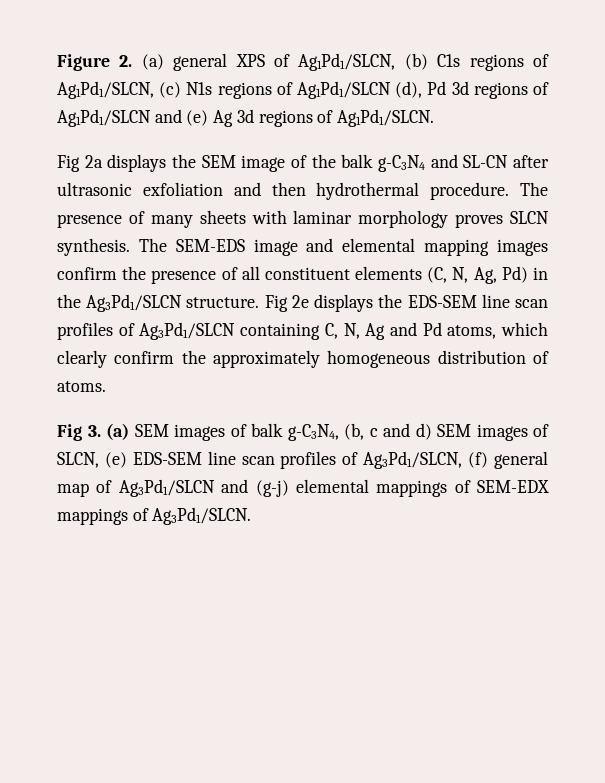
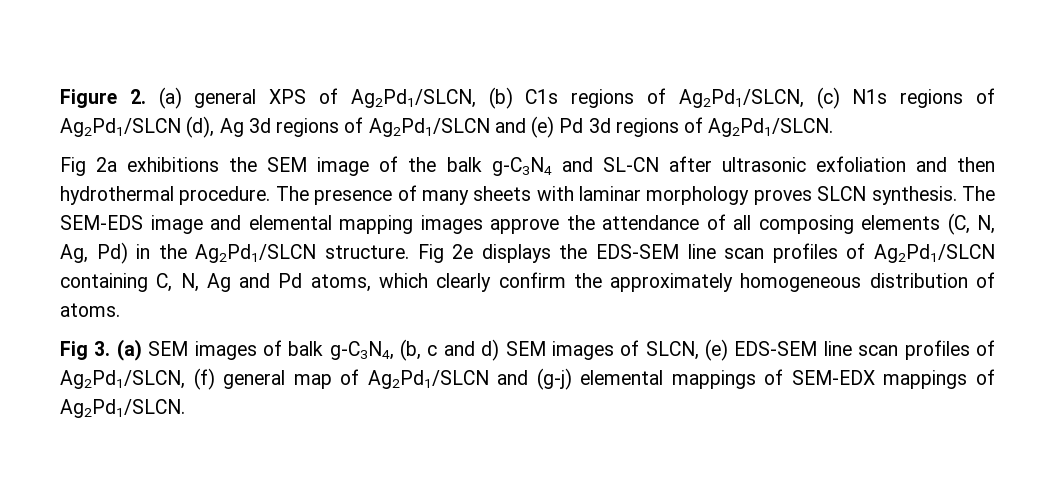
- Figure 2. (a) general XPS of Ag1Pd1/SLCN, (b) C1s regions of Ag1Pd1/SLCN, (c) N1s regions of Ag1Pd1/SLCN (d), Pd 3d regions of Ag1Pd1/SLCN and (e) Ag 3d regions of Ag1Pd1/SLCN.
+ Figure 2. (a) general XPS of Ag2Pd1/SLCN, (b) C1s regions of Ag2Pd1/SLCN, (c) N1s regions of Ag2Pd1/SLCN (d), Ag 3d regions of Ag2Pd1/SLCN and (e) Pd 3d regions of Ag2Pd1/SLCN.
- Fig 2a displays the SEM image of the balk g-C3N4 and SL-CN after ultrasonic exfoliation and then hydrothermal procedure.
+ Fig 2a exhibitions the SEM image of the balk g-C3N4 and SL-CN after ultrasonic exfoliation and then hydrothermal procedure.
- The SEM-EDS image and elemental mapping images confirm the presence of all constituent elements (C, N, Ag, Pd) in the Ag3Pd1/SLCN structure.
+ The SEM-EDS image and elemental mapping images approve the attendance of all composing elements (C, N, Ag, Pd) in the Ag2Pd1/SLCN structure.
- Fig 2e displays the EDS-SEM line scan profiles of Ag3Pd1/SLCN containing C, N, Ag and Pd atoms, which clearly confirm the approximately homogeneous distribution of atoms.
+ Fig 2e displays the EDS-SEM line scan profiles of Ag2Pd1/SLCN containing C, N, Ag and Pd atoms, which clearly confirm the approximately homogeneous distribution of atoms.
- Fig 3. (a) SEM images of balk g-C3N4, (b, c and d) SEM images of SLCN, (e) EDS-SEM line scan profiles of Ag3Pd1/SLCN, (f) general map of Ag3Pd1/SLCN and (g-j) elemental mappings of SEM-EDX mappings of Ag3Pd1/SLCN.
+ Fig 3. (a) SEM images of balk g-C3N4, (b, c and d) SEM images of SLCN, (e) EDS-SEM line scan profiles of Ag2Pd1/SLCN, (f) general map of Ag2Pd1/SLCN and (g-j) elemental mappings of SEM-EDX mappings of Ag2Pd1/SLCN.

